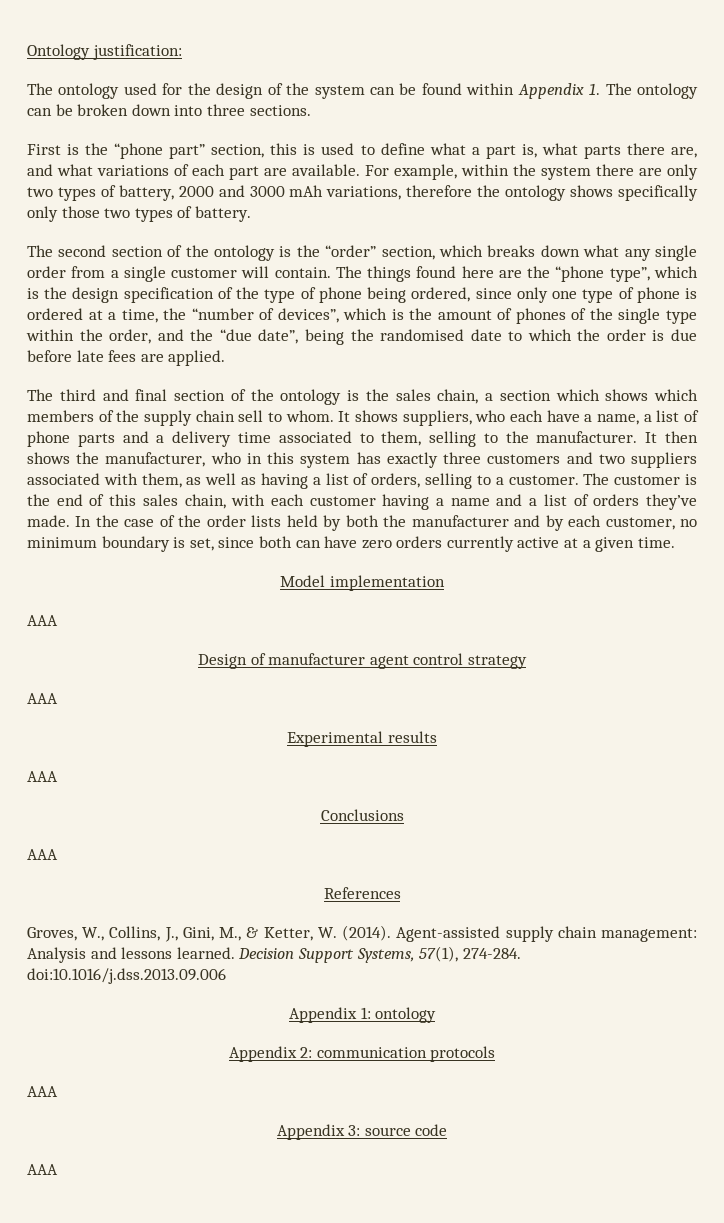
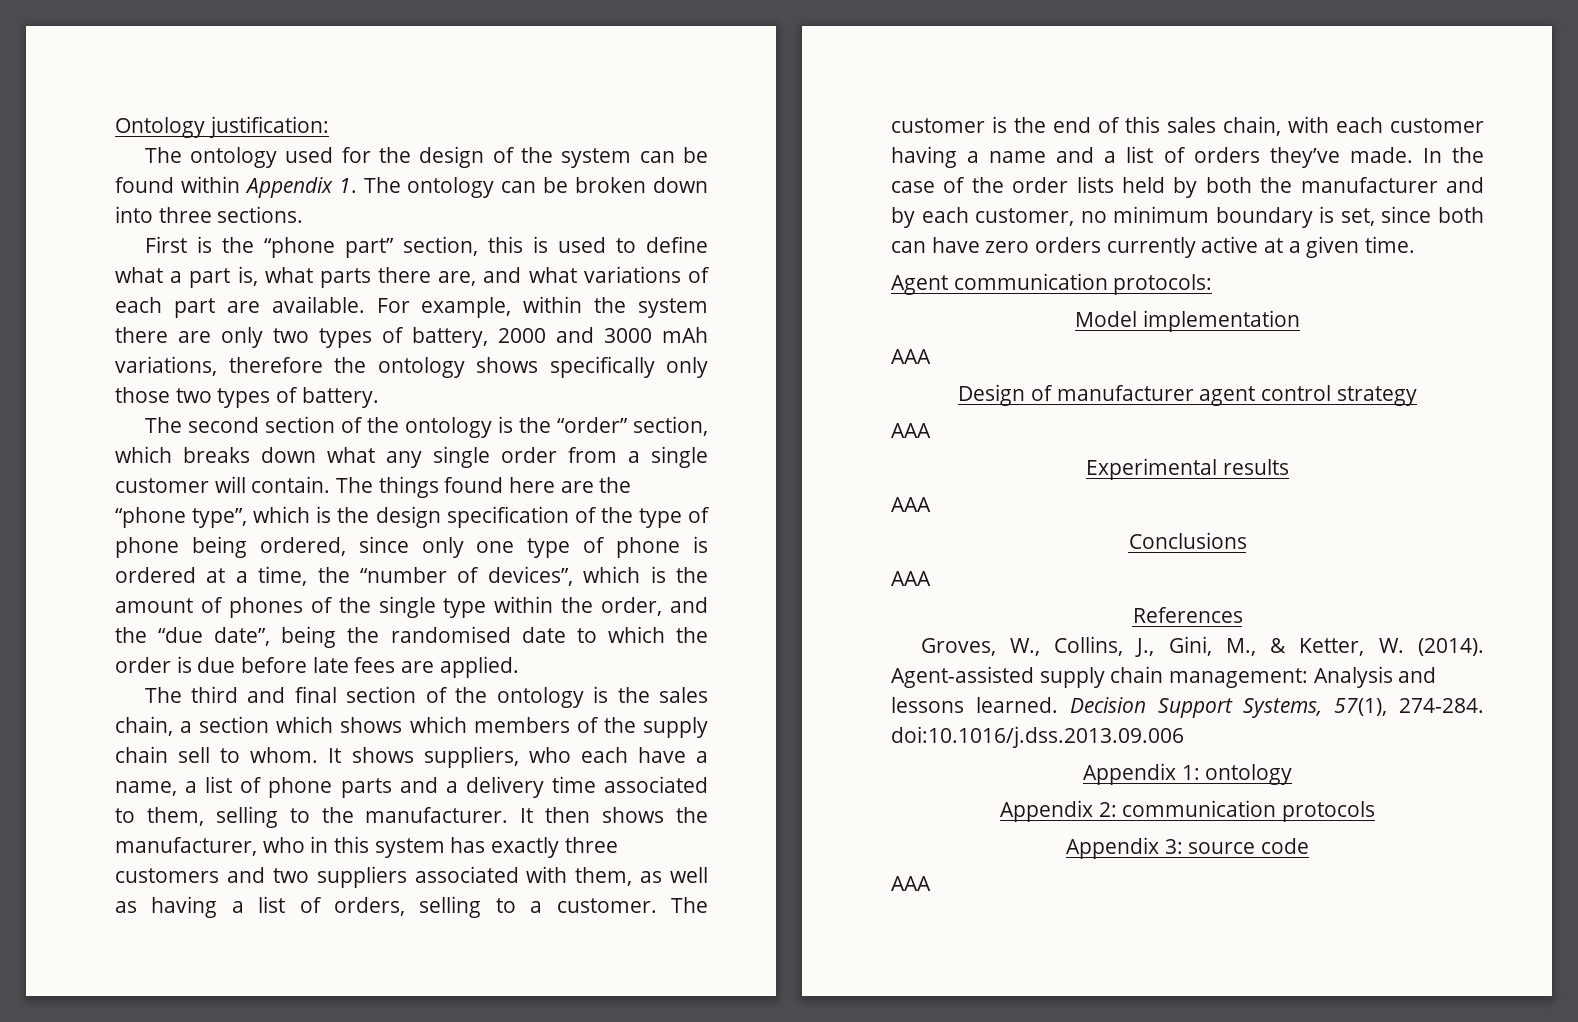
+ Agent communication protocols:
  Appendix 2: communication protocols
- AAA

